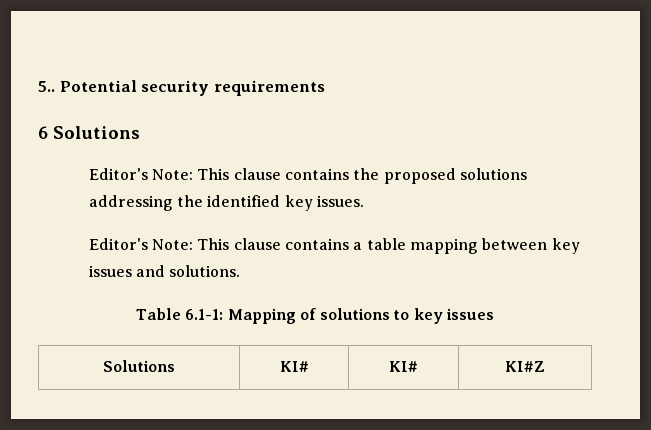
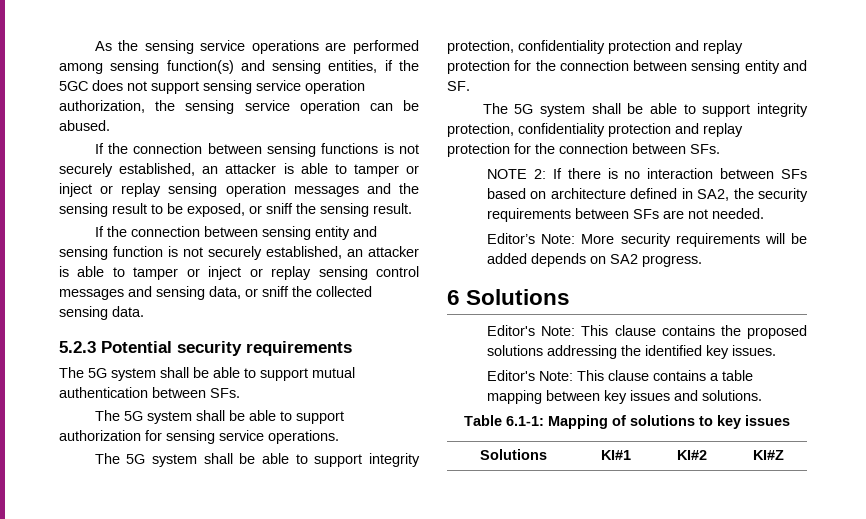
- 5.. Potential security requirements
+ As the sensing service operations are performed among sensing function(s) and sensing entities, if the 5GC does not support sensing service operation authorization, the sensing service operation can be abused.
+ If the connection between sensing functions is not securely established, an attacker is able to tamper or inject or replay sensing operation messages and the sensing result to be exposed, or sniff the sensing result.
+ If the connection between sensing entity and sensing function is not securely established, an attacker is able to tamper or inject or replay sensing control messages and sensing data, or sniff the collected sensing data.
+ 5.2.3 Potential security requirements
+ The 5G system shall be able to support mutual authentication between SFs.
+ The 5G system shall be able to support authorization for sensing service operations.
+ The 5G system shall be able to support integrity protection, confidentiality protection and replay protection for the connection between sensing entity and SF.
+ The 5G system shall be able to support integrity protection, confidentiality protection and replay protection for the connection between SFs.
+ NOTE 2: If there is no interaction between SFs based on architecture defined in SA2, the security requirements between SFs are not needed.
+ Editor’s Note: More security requirements will be added depends on SA2 progress.
- Solutions | KI# | KI# | KI#Z
+ Solutions | KI#1 | KI#2 | KI#Z

